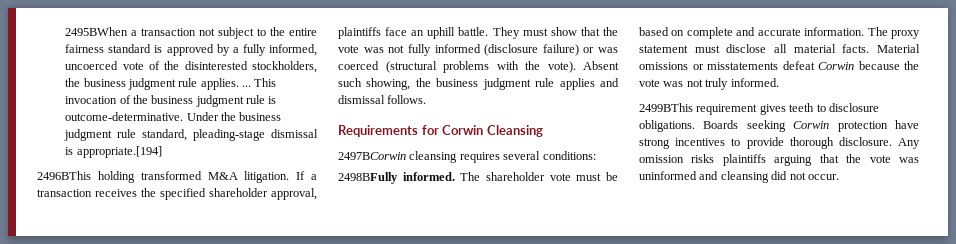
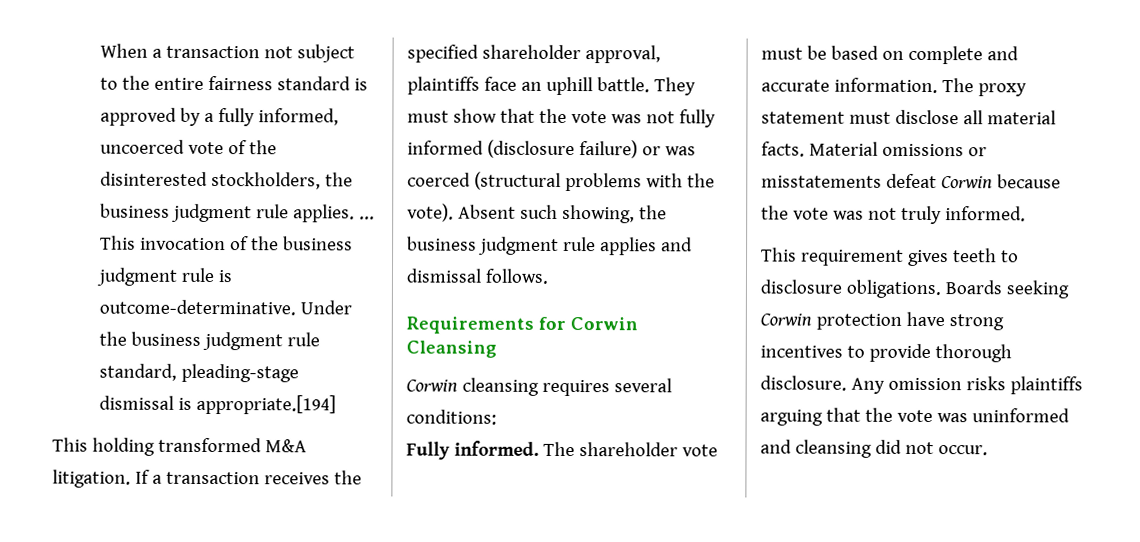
- 2495BWhen a transaction not subject to the entire fairness standard is approved by a fully informed, uncoerced vote of the disinterested stockholders, the business judgment rule applies. ...
+ When a transaction not subject to the entire fairness standard is approved by a fully informed, uncoerced vote of the disinterested stockholders, the business judgment rule applies. ...
- 2496BThis holding transformed M&A litigation.
+ This holding transformed M&A litigation.
- 2497BCorwin cleansing requires several conditions:
+ Corwin cleansing requires several conditions:
- 2498BFully informed.
+ Fully informed.
- 2499BThis requirement gives teeth to disclosure obligations.
+ This requirement gives teeth to disclosure obligations.

